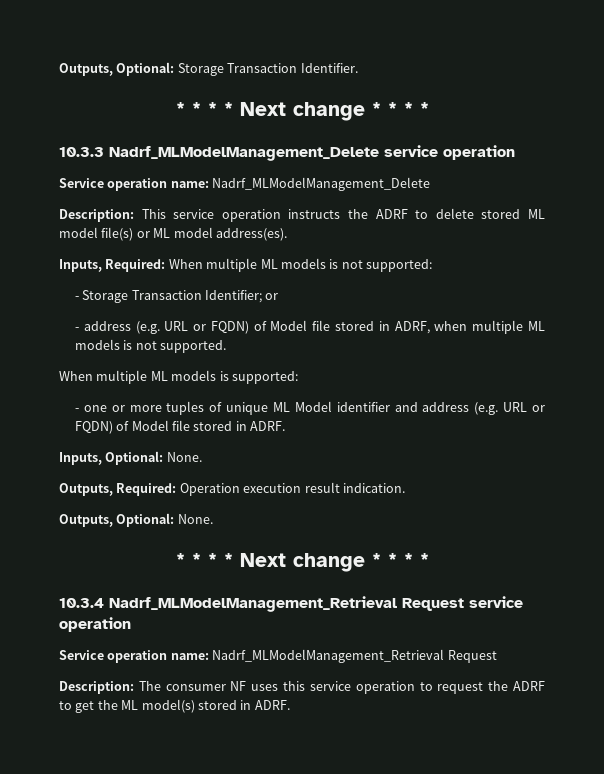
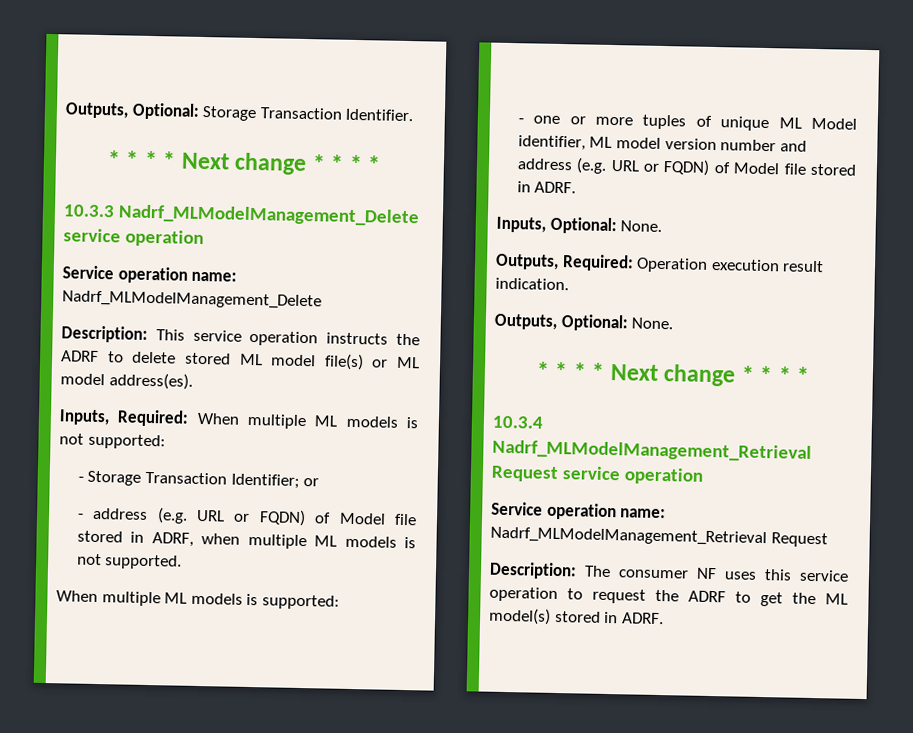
- - one or more tuples of unique ML Model identifier and address (e.g. URL or FQDN) of Model file stored in ADRF.
+ - one or more tuples of unique ML Model identifier, ML model version number and address (e.g. URL or FQDN) of Model file stored in ADRF.

